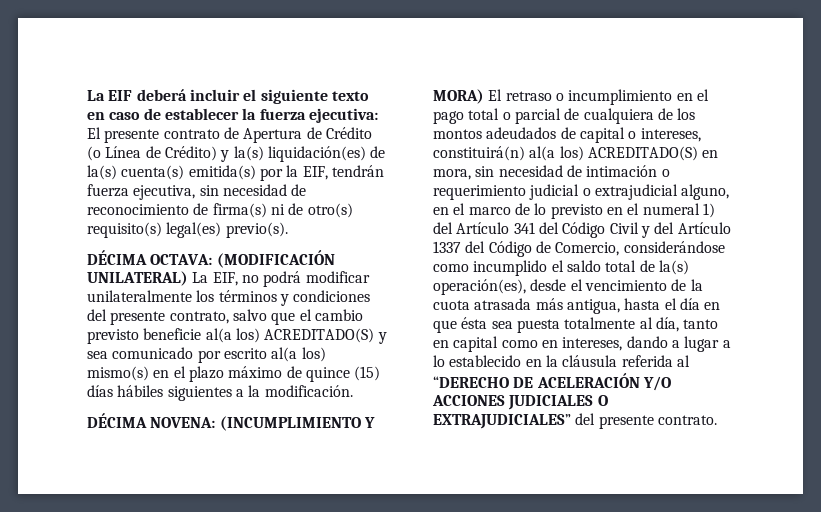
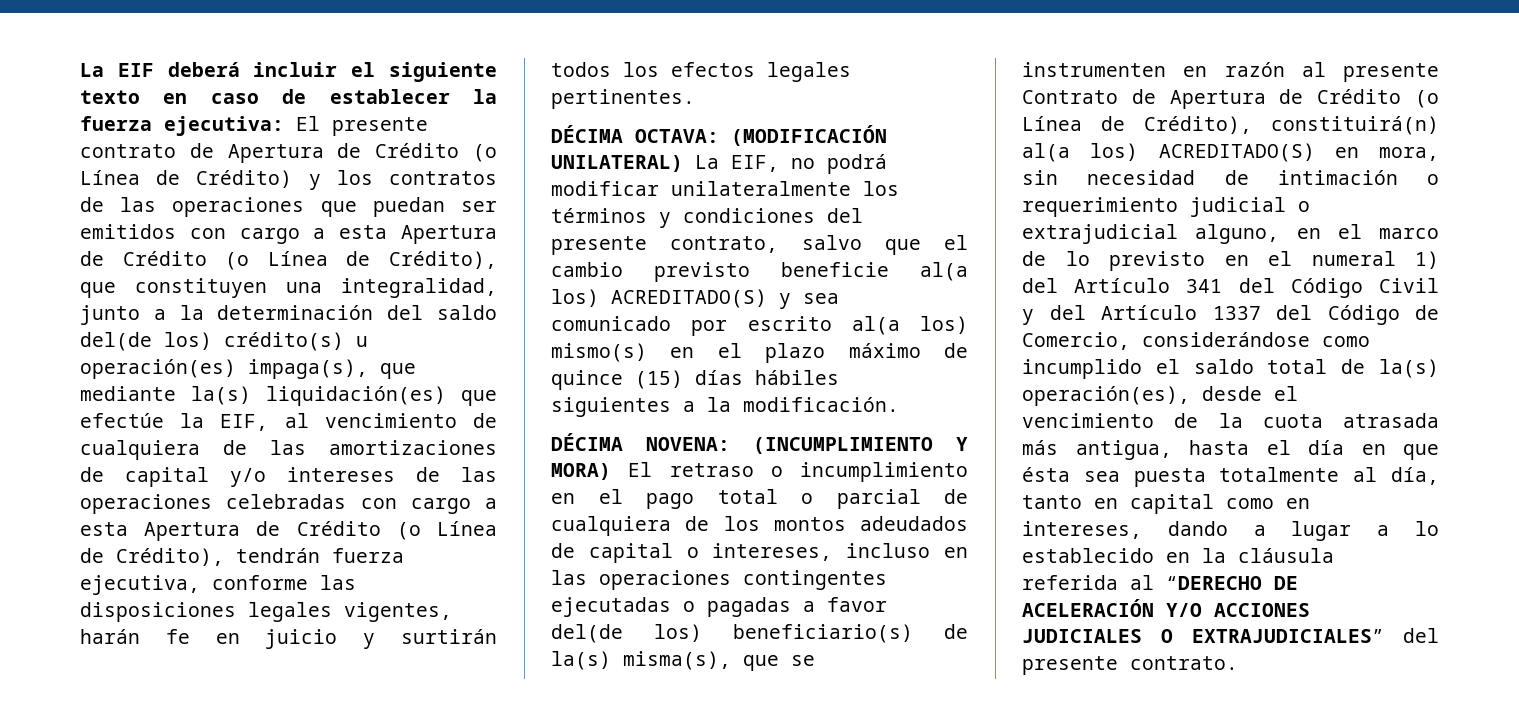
- La EIF deberá incluir el siguiente texto en caso de establecer la fuerza ejecutiva: El presente contrato de Apertura de Crédito (o Línea de Crédito) y la(s) liquidación(es) de la(s) cuenta(s) emitida(s) por la EIF, tendrán fuerza ejecutiva, sin necesidad de reconocimiento de firma(s) ni de otro(s) requisito(s) legal(es) previo(s).
+ La EIF deberá incluir el siguiente texto en caso de establecer la fuerza ejecutiva: El presente contrato de Apertura de Crédito (o Línea de Crédito) y los contratos de las operaciones que puedan ser emitidos con cargo a esta Apertura de Crédito (o Línea de Crédito), que constituyen una integralidad, junto a la determinación del saldo del(de los) crédito(s) u operación(es) impaga(s), que mediante la(s) liquidación(es) que efectúe la EIF, al vencimiento de cualquiera de las amortizaciones de capital y/o intereses de las operaciones celebradas con cargo a esta Apertura de Crédito (o Línea de Crédito), tendrán fuerza ejecutiva, conforme las disposiciones legales vigentes, harán fe en juicio y surtirán todos los efectos legales pertinentes.
- (INCUMPLIMIENTO Y MORA) El retraso o incumplimiento en el pago total o parcial de cualquiera de los montos adeudados de capital o intereses, constituirá(n) al(a los) ACREDITADO(S) en mora, sin necesidad de intimación o requerimiento judicial o extrajudicial alguno, en el marco de lo previsto en el numeral 1) del Artículo 341 del Código Civil y del Artículo 1337 del Código de Comercio, considerándose como incumplido el saldo total de la(s) operación(es), desde el vencimiento de la cuota atrasada más antigua, hasta el día en que ésta sea puesta totalmente al día, tanto en capital como en intereses, dando a lugar a lo establecido en la cláusula referida al “DERECHO DE ACELERACIÓN Y/O ACCIONES JUDICIALES O EXTRAJUDICIALES” del presente contrato.
+ (INCUMPLIMIENTO Y MORA) El retraso o incumplimiento en el pago total o parcial de cualquiera de los montos adeudados de capital o intereses, incluso en las operaciones contingentes ejecutadas o pagadas a favor del(de los) beneficiario(s) de la(s) misma(s), que se instrumenten en razón al presente Contrato de Apertura de Crédito (o Línea de Crédito), constituirá(n) al(a los) ACREDITADO(S) en mora, sin necesidad de intimación o requerimiento judicial o extrajudicial alguno, en el marco de lo previsto en el numeral 1) del Artículo 341 del Código Civil y del Artículo 1337 del Código de Comercio, considerándose como incumplido el saldo total de la(s) operación(es), desde el vencimiento de la cuota atrasada más antigua, hasta el día en que ésta sea puesta totalmente al día, tanto en capital como en intereses, dando a lugar a lo establecido en la cláusula referida al “DERECHO DE ACELERACIÓN Y/O ACCIONES JUDICIALES O EXTRAJUDICIALES” del presente contrato.

